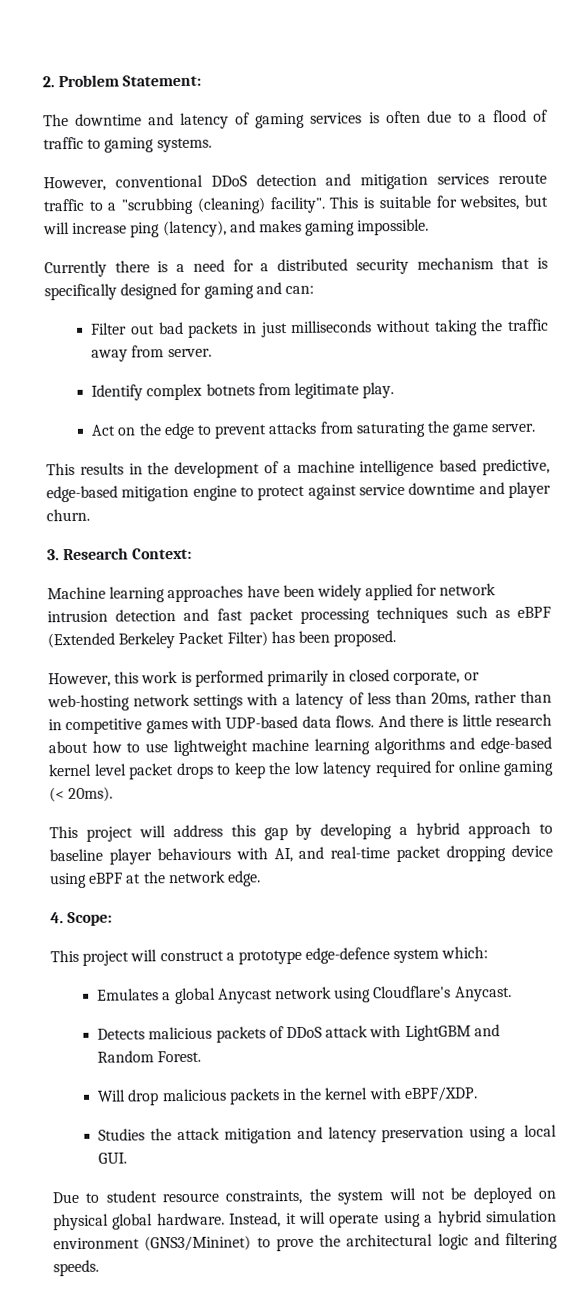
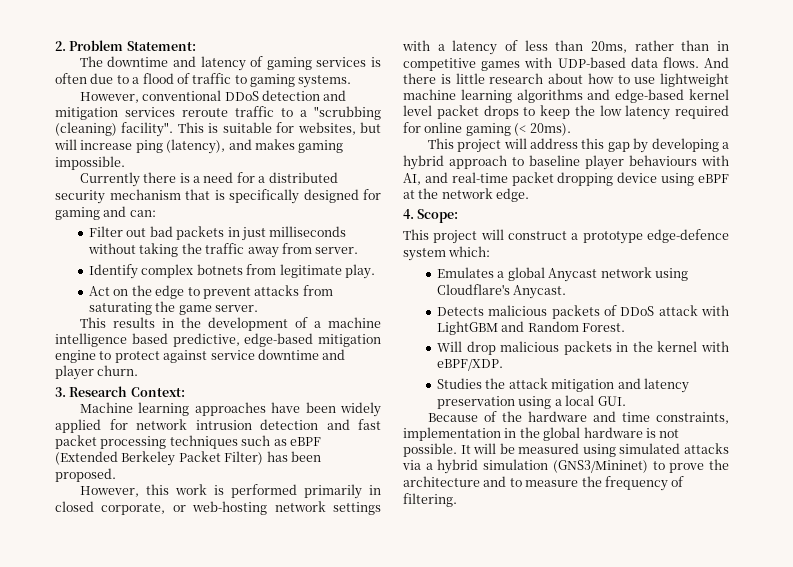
- Due to student resource constraints, the system will not be deployed on physical global hardware. Instead, it will operate using a hybrid simulation environment (GNS3/Mininet) to prove the architectural logic and filtering speeds.
+ Because of the hardware and time constraints, implementation in the global hardware is not possible. It will be measured using simulated attacks via a hybrid simulation (GNS3/Mininet) to prove the architecture and to measure the frequency of filtering.

